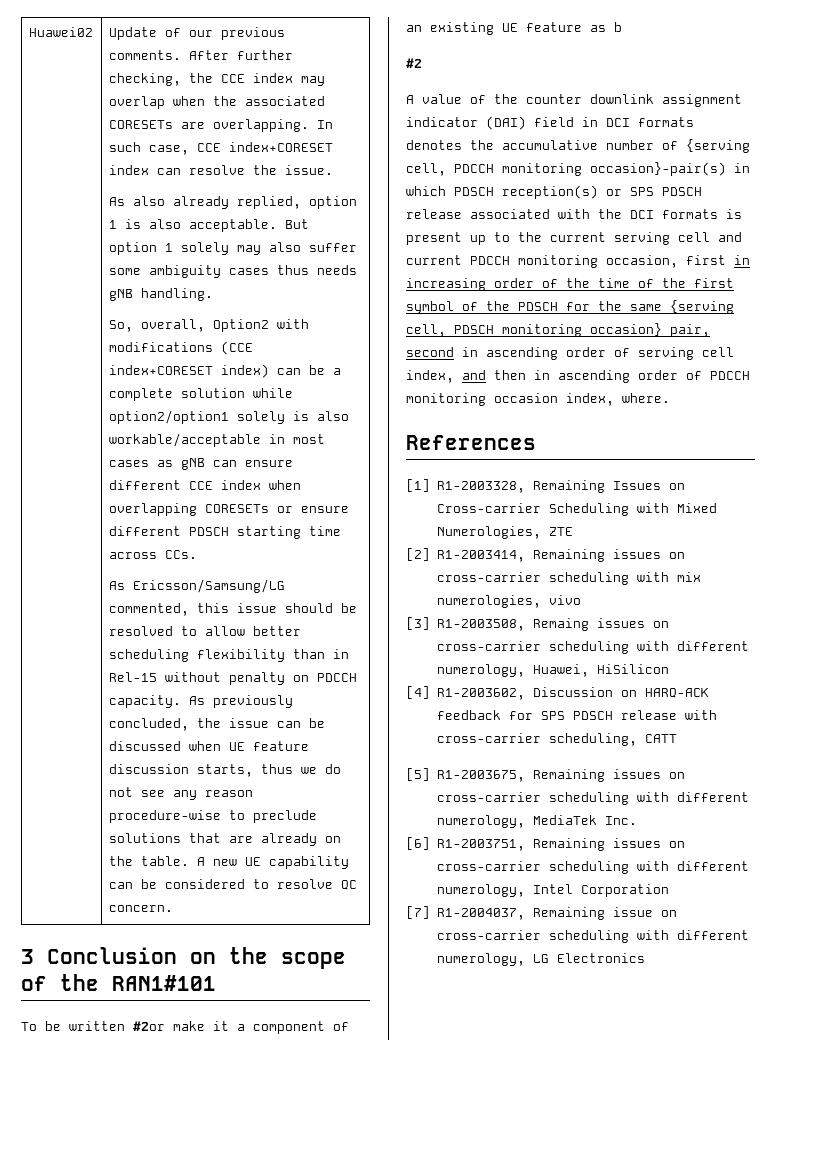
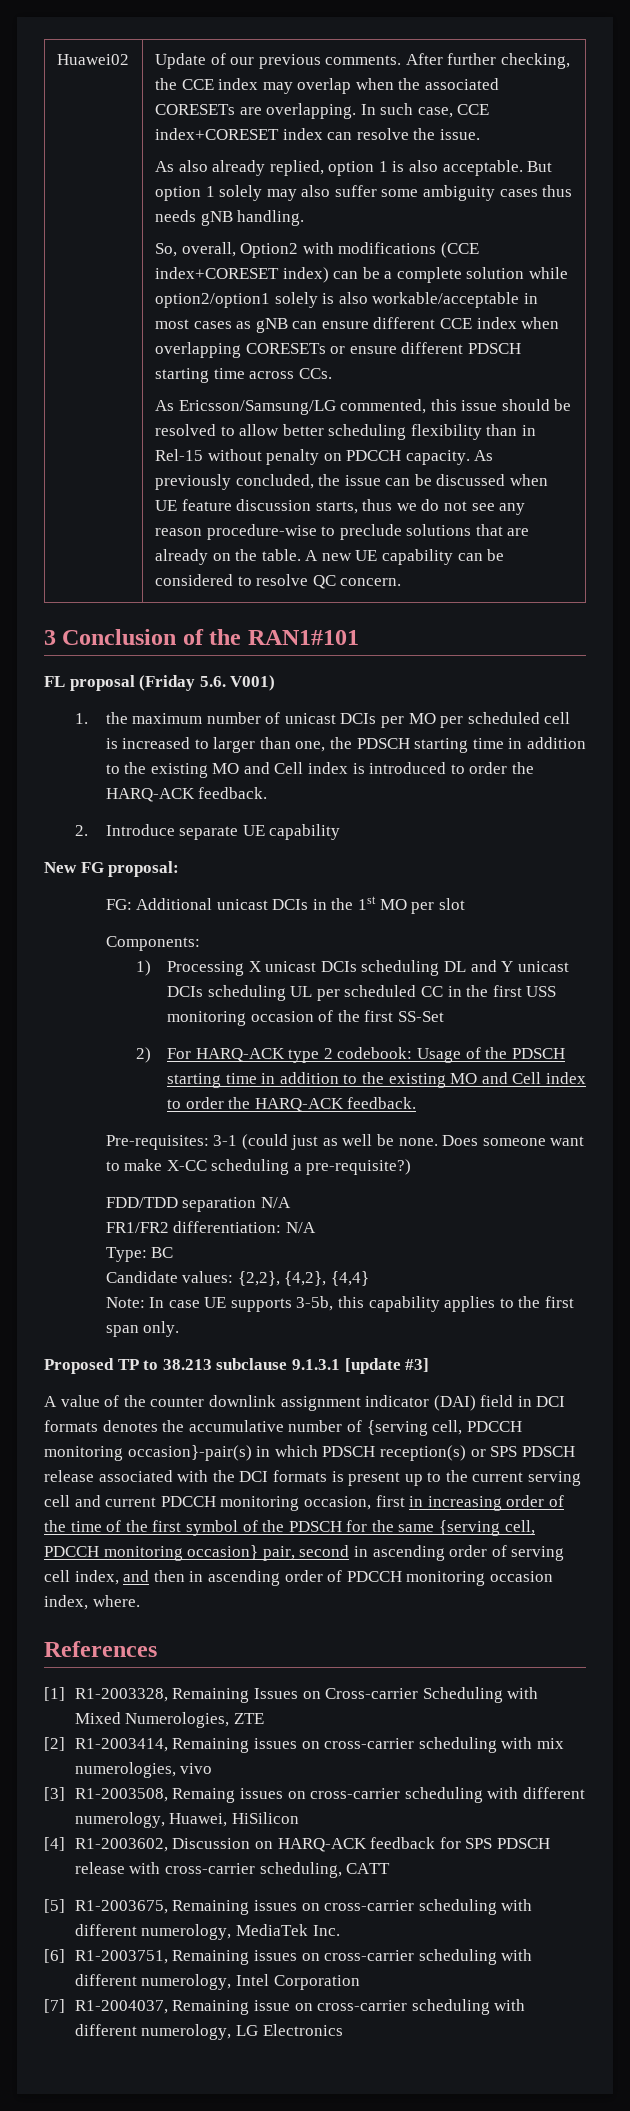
- 3 Conclusion on the scope of the RAN1#101
+ 3 Conclusion of the RAN1#101
- To be written #2or make it a component of an existing UE feature as b
- #2
+ FL proposal (Friday 5.6. V001)
+ 1. the maximum number of unicast DCIs per MO per scheduled cell is increased to larger than one, the PDSCH starting time in addition to the existing MO and Cell index is introduced to order the HARQ-ACK feedback.
+ 2. Introduce separate UE capability
+ New FG proposal:
+ FG: Additional unicast DCIs in the 1st MO per slot
+ Components:
+ 1) Processing X unicast DCIs scheduling DL and Y unicast DCIs scheduling UL per scheduled CC in the first USS monitoring occasion of the first SS-Set
+ 2) For HARQ-ACK type 2 codebook: Usage of the PDSCH starting time in addition to the existing MO and Cell index to order the HARQ-ACK feedback.
+ Pre-requisites: 3-1 (could just as well be none. Does someone want to make X-CC scheduling a pre-requisite?)
+ FDD/TDD separation N/A
+ FR1/FR2 differentiation: N/A
+ Type: BC
+ Candidate values: {2,2}, {4,2}, {4,4}
+ Note: In case UE supports 3-5b, this capability applies to the first span only.
+ Proposed TP to 38.213 subclause 9.1.3.1 [update #3]
- A value of the counter downlink assignment indicator (DAI) field in DCI formats denotes the accumulative number of {serving cell, PDCCH monitoring occasion}-pair(s) in which PDSCH reception(s) or SPS PDSCH release associated with the DCI formats is present up to the current serving cell and current PDCCH monitoring occasion, first in increasing order of the time of the first symbol of the PDSCH for the same {serving cell, PDSCH monitoring occasion} pair, second in ascending order of serving cell index, and then in ascending order of PDCCH monitoring occasion index, where.
+ A value of the counter downlink assignment indicator (DAI) field in DCI formats denotes the accumulative number of {serving cell, PDCCH monitoring occasion}-pair(s) in which PDSCH reception(s) or SPS PDSCH release associated with the DCI formats is present up to the current serving cell and current PDCCH monitoring occasion, first in increasing order of the time of the first symbol of the PDSCH for the same {serving cell, PDCCH monitoring occasion} pair, second in ascending order of serving cell index, and then in ascending order of PDCCH monitoring occasion index, where.

